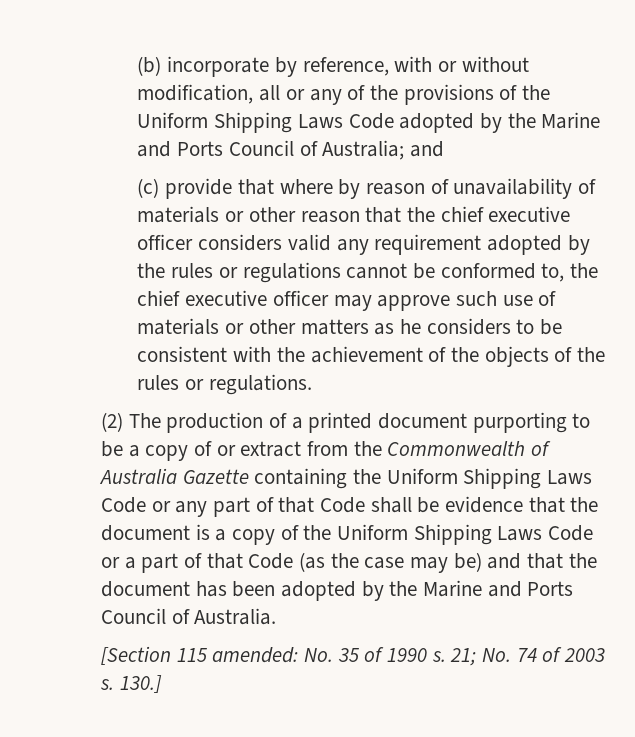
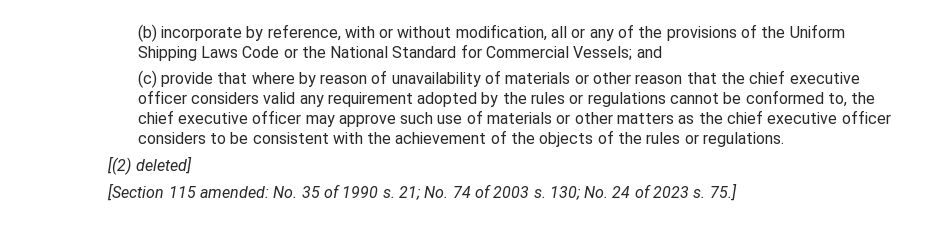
- (b) incorporate by reference, with or without modification, all or any of the provisions of the Uniform Shipping Laws Code adopted by the Marine and Ports Council of Australia; and
+ (b) incorporate by reference, with or without modification, all or any of the provisions of the Uniform Shipping Laws Code or the National Standard for Commercial Vessels; and
- (c) provide that where by reason of unavailability of materials or other reason that the chief executive officer considers valid any requirement adopted by the rules or regulations cannot be conformed to, the chief executive officer may approve such use of materials or other matters as he considers to be consistent with the achievement of the objects of the rules or regulations.
+ (c) provide that where by reason of unavailability of materials or other reason that the chief executive officer considers valid any requirement adopted by the rules or regulations cannot be conformed to, the chief executive officer may approve such use of materials or other matters as the chief executive officer considers to be consistent with the achievement of the objects of the rules or regulations.
- (2) The production of a printed document purporting to be a copy of or extract from the Commonwealth of Australia Gazette containing the Uniform Shipping Laws Code or any part of that Code shall be evidence that the document is a copy of the Uniform Shipping Laws Code or a part of that Code (as the case may be) and that the document has been adopted by the Marine and Ports Council of Australia.
+ [(2) deleted]
- 130.]
+ 130; No. 24 of 2023 s. 75.]

